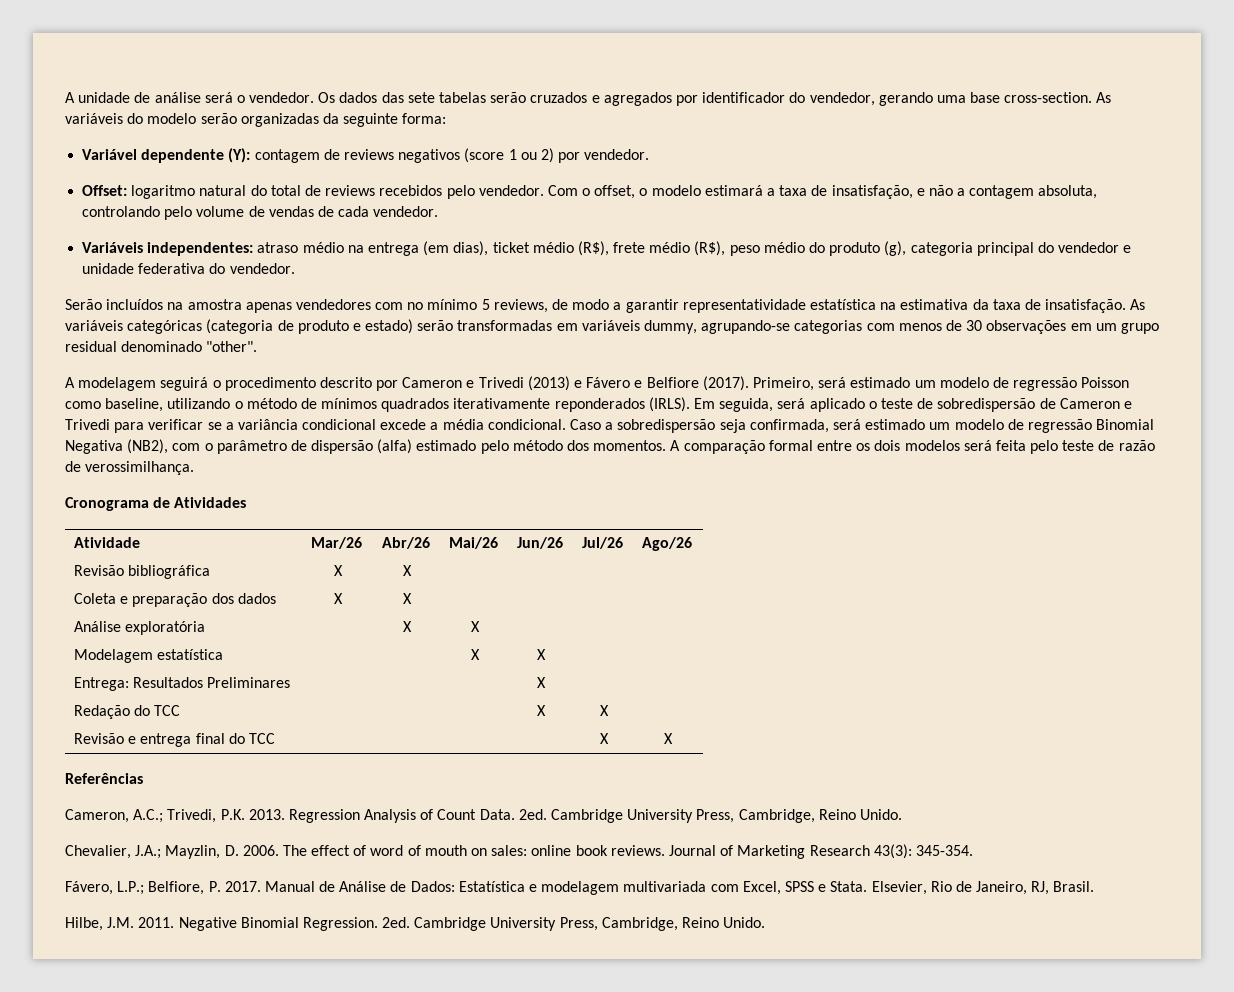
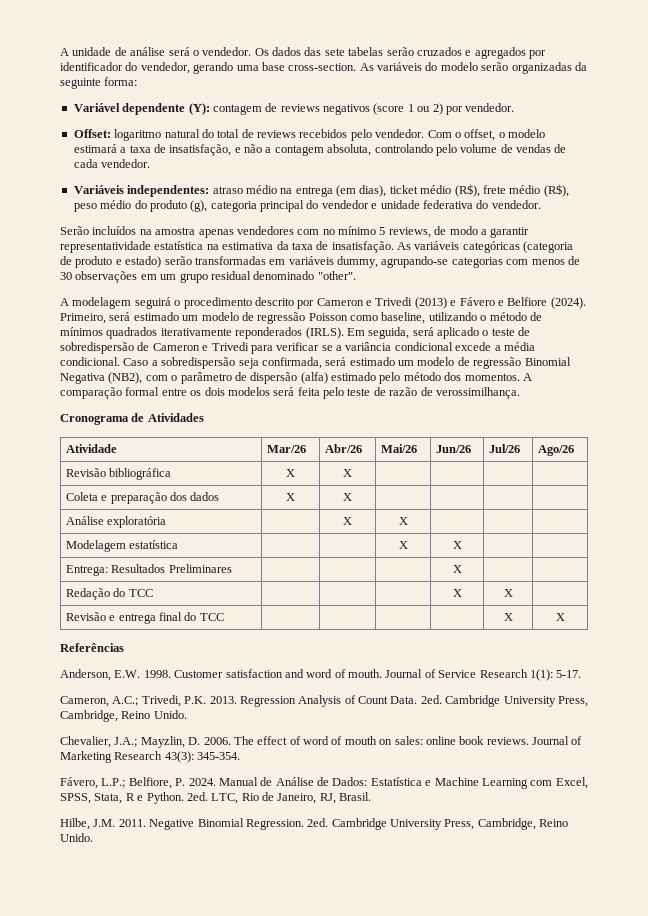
- A modelagem seguirá o procedimento descrito por Cameron e Trivedi (2013) e Fávero e Belfiore (2017).
+ A modelagem seguirá o procedimento descrito por Cameron e Trivedi (2013) e Fávero e Belfiore (2024).
+ Anderson, E.W. 1998. Customer satisfaction and word of mouth. Journal of Service Research 1(1): 5-17.
- Fávero, L.P.; Belfiore, P. 2017.
+ Fávero, L.P.; Belfiore, P. 2024.
- Manual de Análise de Dados: Estatística e modelagem multivariada com Excel, SPSS e Stata. Elsevier, Rio de Janeiro, RJ, Brasil.
+ Manual de Análise de Dados: Estatística e Machine Learning com Excel, SPSS, Stata, R e Python. 2ed. LTC, Rio de Janeiro, RJ, Brasil.

